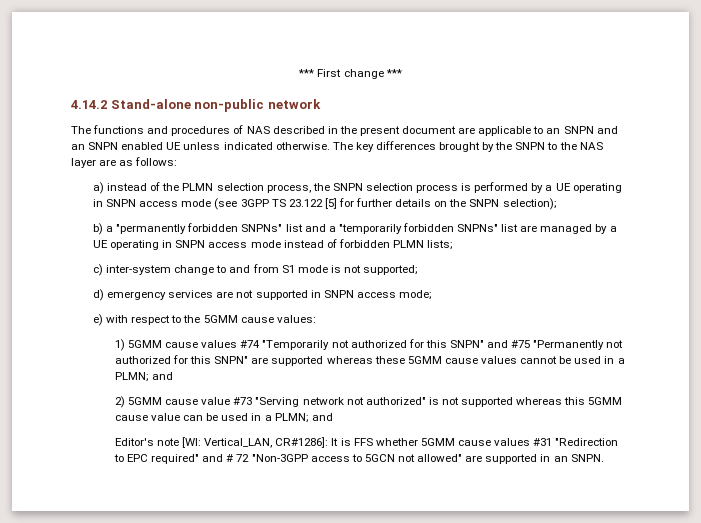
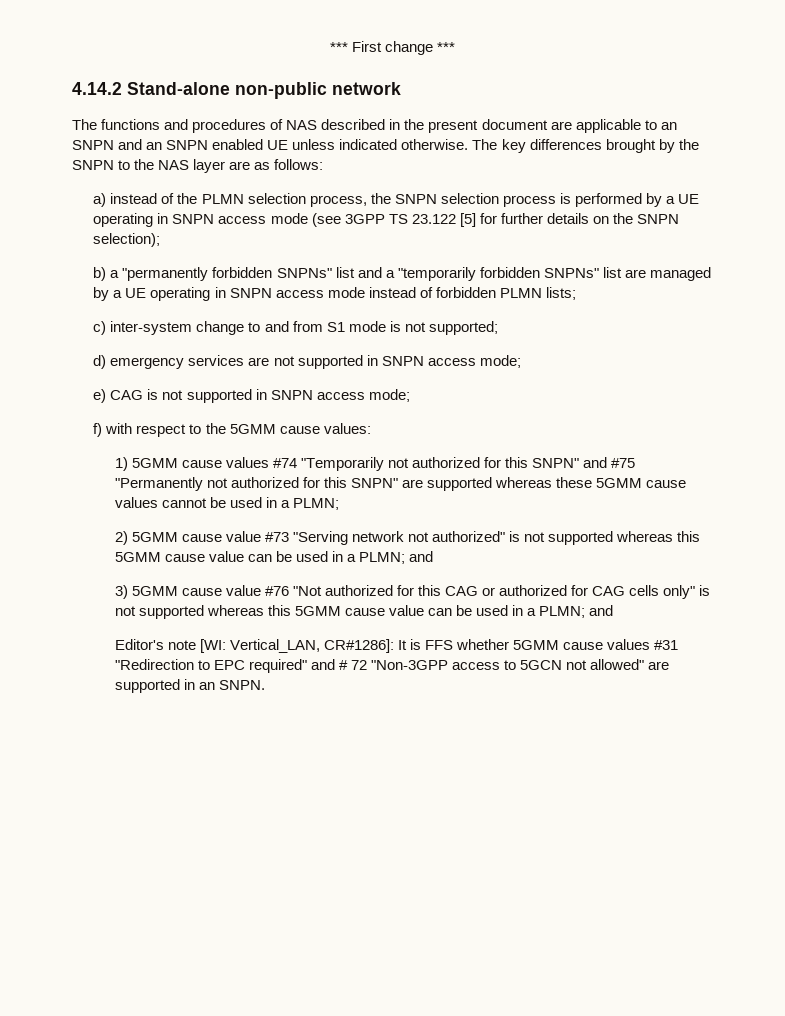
- e) with respect to the 5GMM cause values:
+ e) CAG is not supported in SNPN access mode;
+ f) with respect to the 5GMM cause values:
- 1) 5GMM cause values #74 "Temporarily not authorized for this SNPN" and #75 "Permanently not authorized for this SNPN" are supported whereas these 5GMM cause values cannot be used in a PLMN; and
+ 1) 5GMM cause values #74 "Temporarily not authorized for this SNPN" and #75 "Permanently not authorized for this SNPN" are supported whereas these 5GMM cause values cannot be used in a PLMN;
+ 3) 5GMM cause value #76 "Not authorized for this CAG or authorized for CAG cells only" is not supported whereas this 5GMM cause value can be used in a PLMN; and

